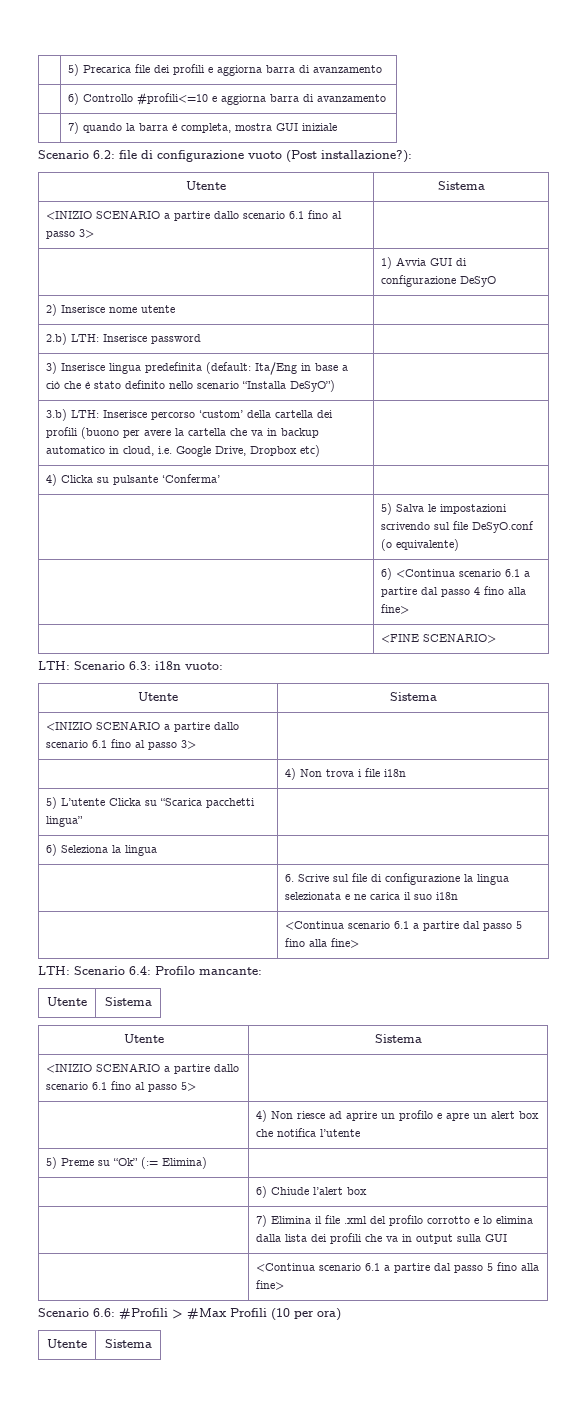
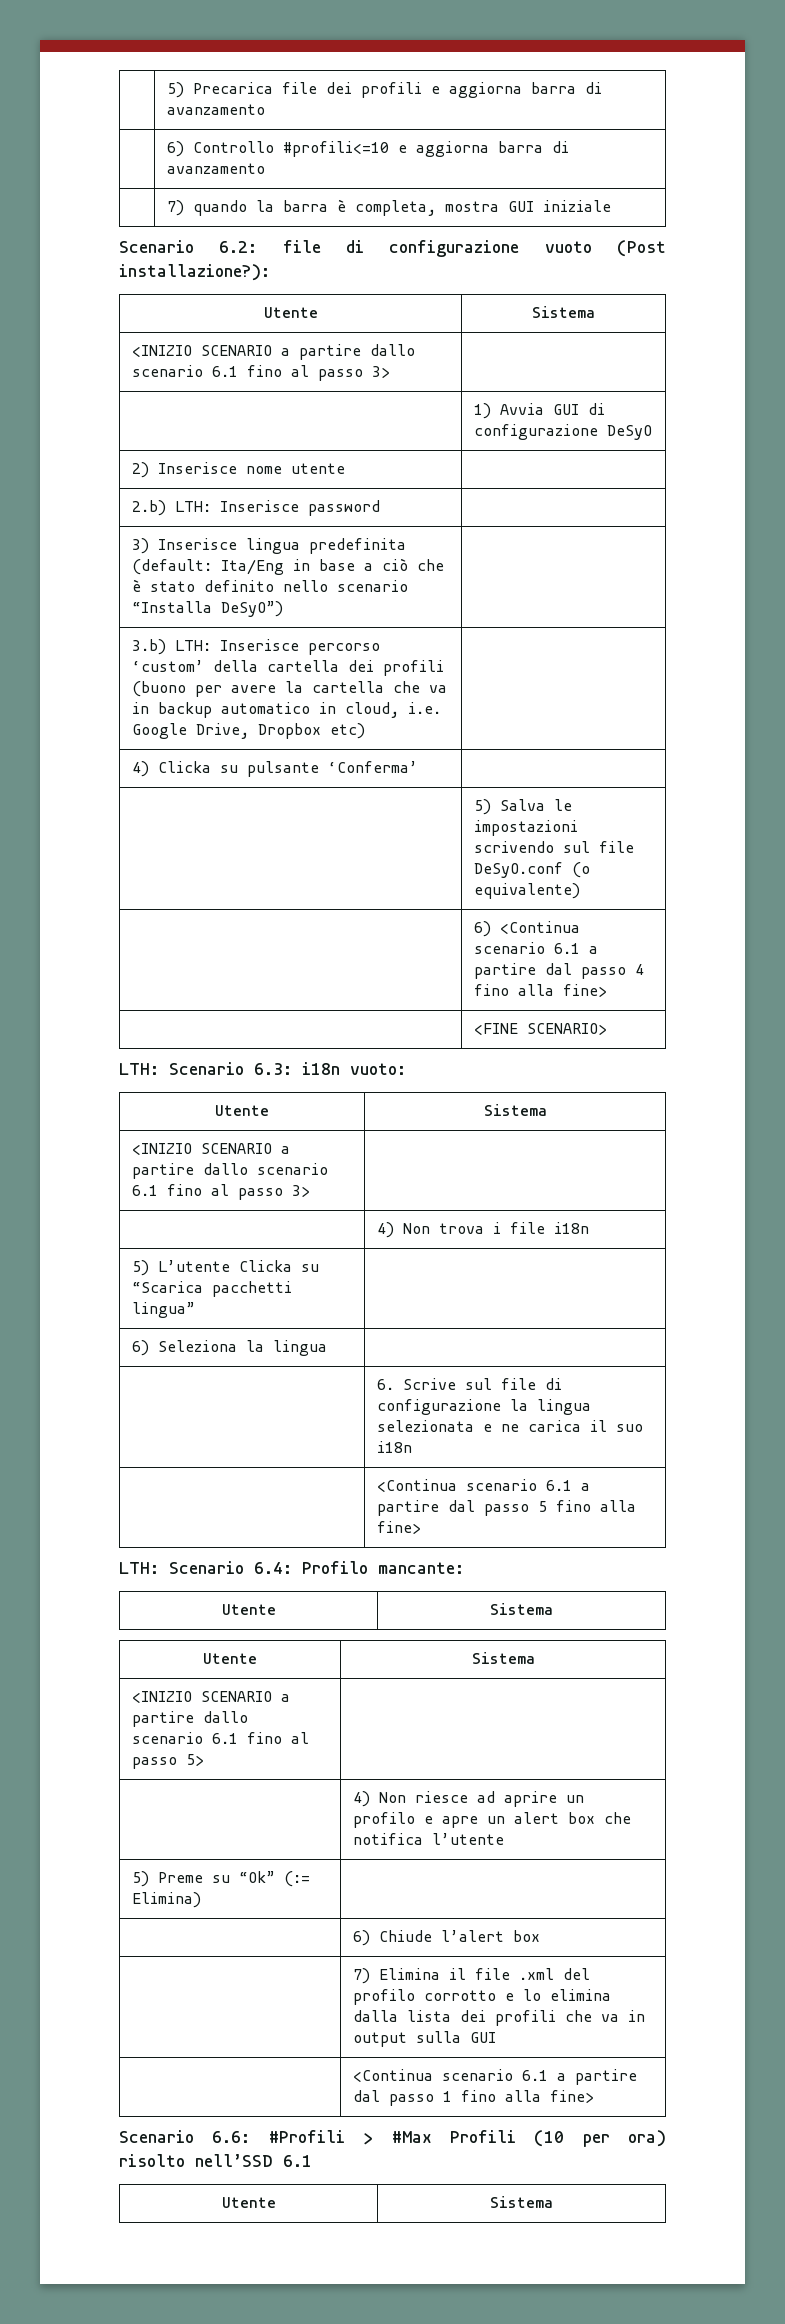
  | 7) Elimina il file .xml del profilo corrotto e lo elimina dalla lista dei profili che va in output sulla GUI
- | <Continua scenario 6.1 a partire dal passo 5 fino alla fine>
+ | <Continua scenario 6.1 a partire dal passo 1 fino alla fine>
- Scenario 6.6: #Profili > #Max Profili (10 per ora)
+ Scenario 6.6: #Profili > #Max Profili (10 per ora) risolto nell’SSD 6.1

